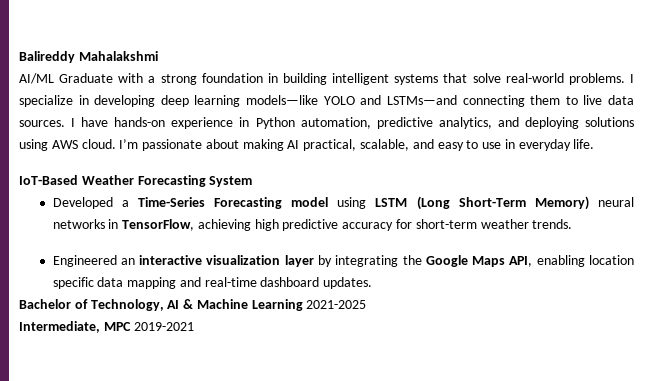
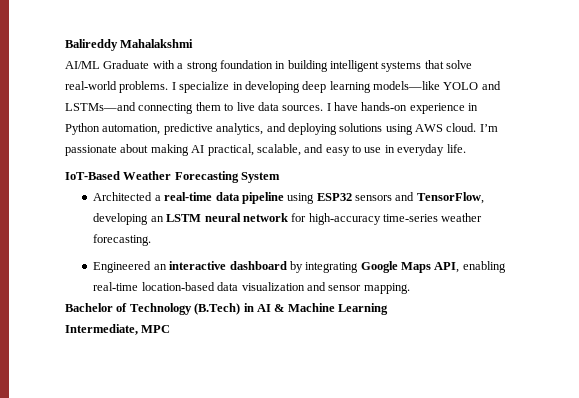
- Developed a Time-Series Forecasting model using LSTM (Long Short-Term Memory) neural networks in TensorFlow, achieving high predictive accuracy for short-term weather trends.
+ Architected a real-time data pipeline using ESP32 sensors and TensorFlow, developing an LSTM neural network for high-accuracy time-series weather forecasting.
- Engineered an interactive visualization layer by integrating the Google Maps API, enabling location specific data mapping and real-time dashboard updates.
+ Engineered an interactive dashboard by integrating Google Maps API, enabling real-time location-based data visualization and sensor mapping.
- Bachelor of Technology, AI & Machine Learning 2021-2025
+ Bachelor of Technology (B.Tech) in AI & Machine Learning
- Intermediate, MPC 2019-2021
+ Intermediate, MPC

